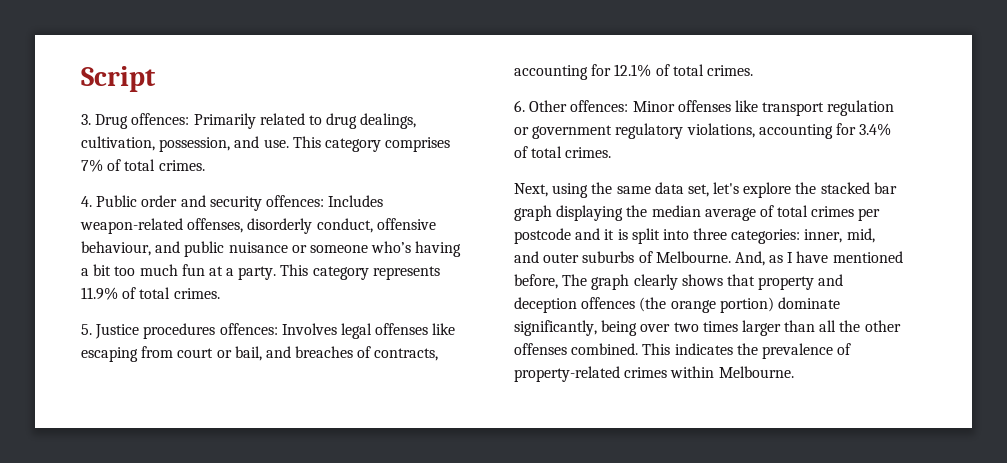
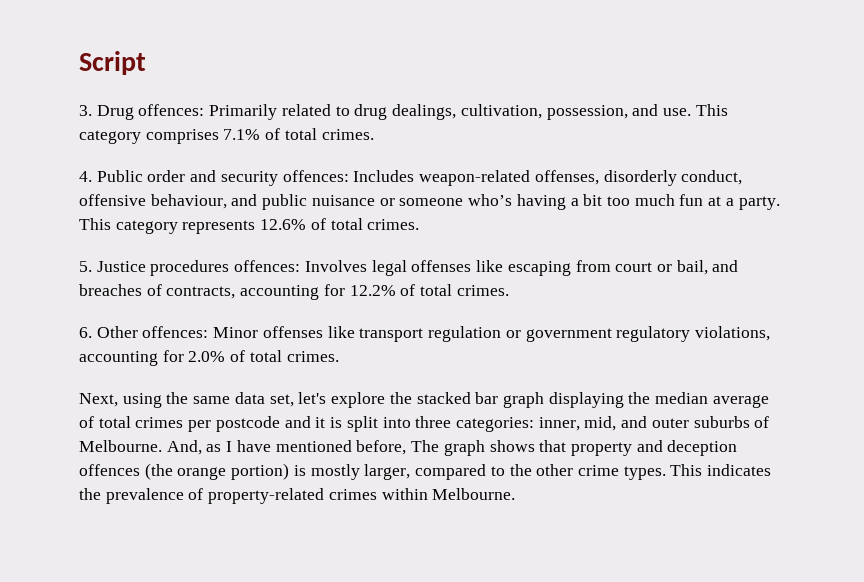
- This category comprises 7% of total crimes.
+ This category comprises 7.1% of total crimes.
- This category represents 11.9% of total crimes.
+ This category represents 12.6% of total crimes.
- 5. Justice procedures offences: Involves legal offenses like escaping from court or bail, and breaches of contracts, accounting for 12.1% of total crimes.
+ 5. Justice procedures offences: Involves legal offenses like escaping from court or bail, and breaches of contracts, accounting for 12.2% of total crimes.
- 6. Other offences: Minor offenses like transport regulation or government regulatory violations, accounting for 3.4% of total crimes.
+ 6. Other offences: Minor offenses like transport regulation or government regulatory violations, accounting for 2.0% of total crimes.
- And, as I have mentioned before, The graph clearly shows that property and deception offences (the orange portion) dominate significantly, being over two times larger than all the other offenses combined.
+ And, as I have mentioned before, The graph shows that property and deception offences (the orange portion) is mostly larger, compared to the other crime types.

